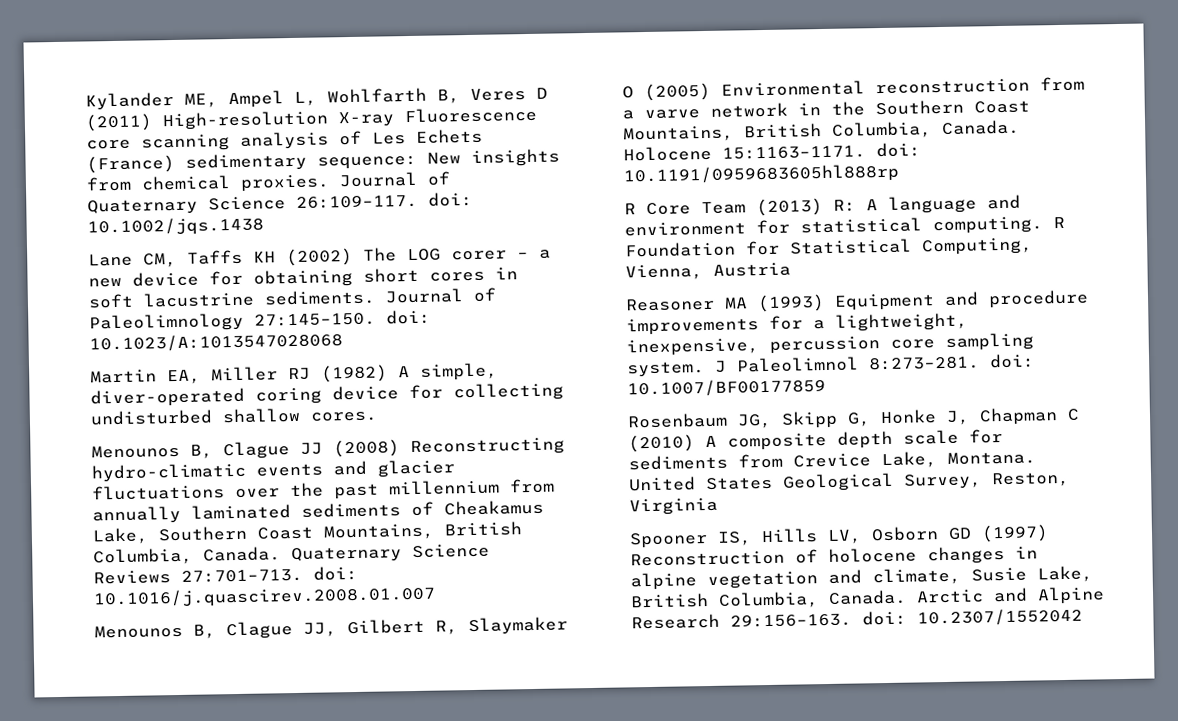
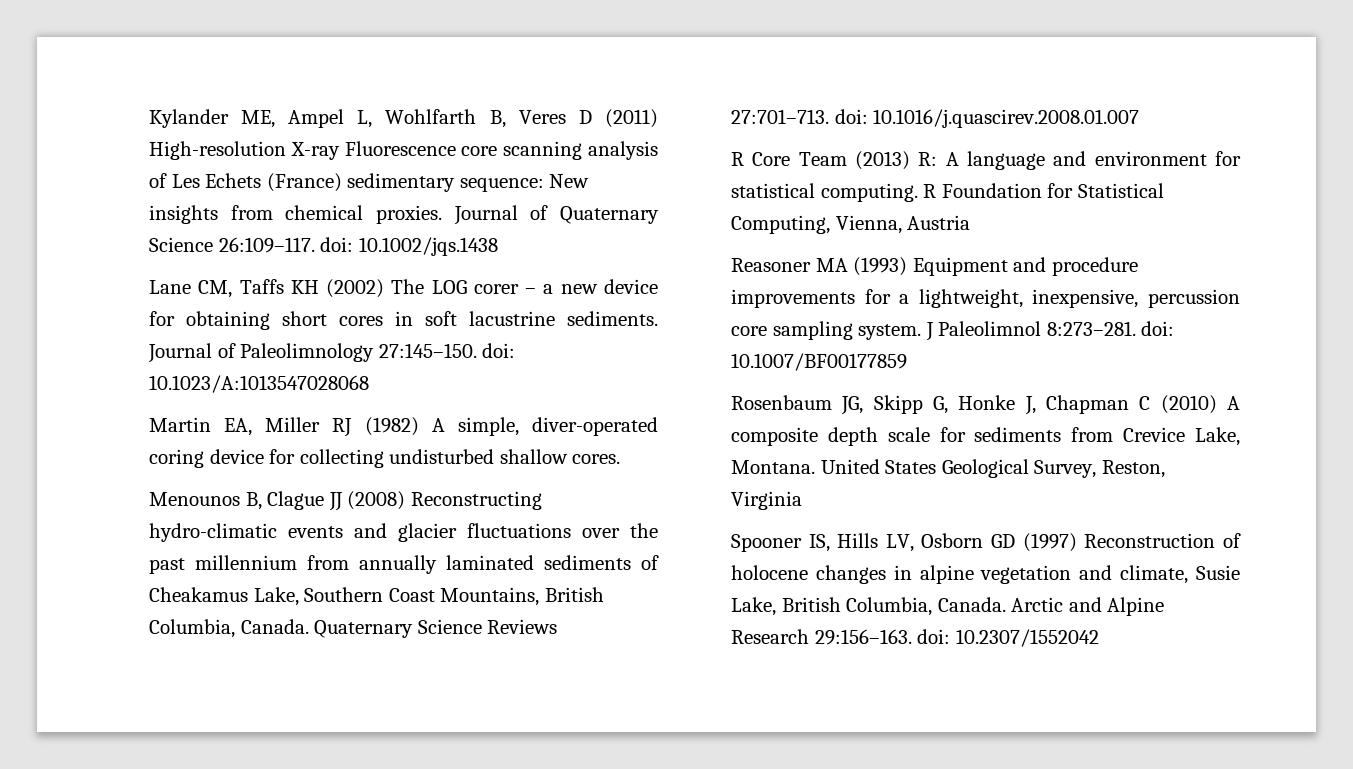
- Menounos B, Clague JJ, Gilbert R, Slaymaker O (2005) Environmental reconstruction from a varve network in the Southern Coast Mountains, British Columbia, Canada. Holocene 15:1163–1171. doi: 10.1191/0959683605hl888rp

